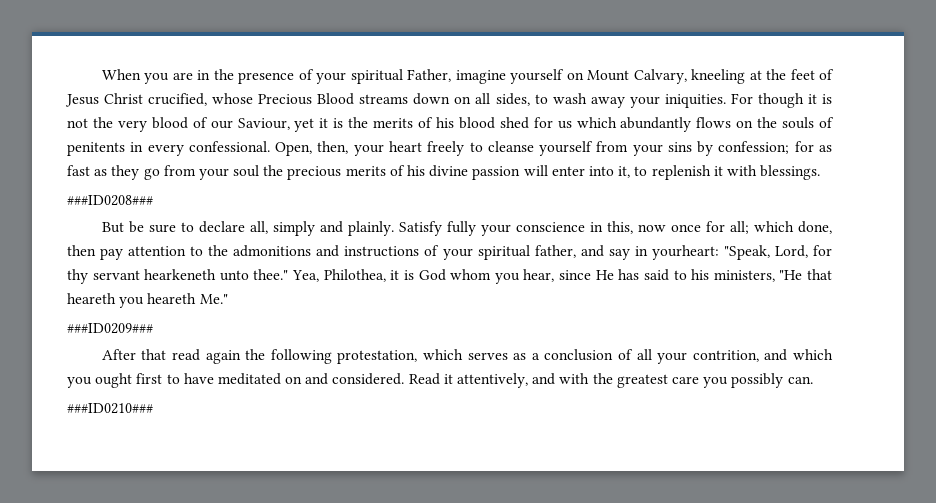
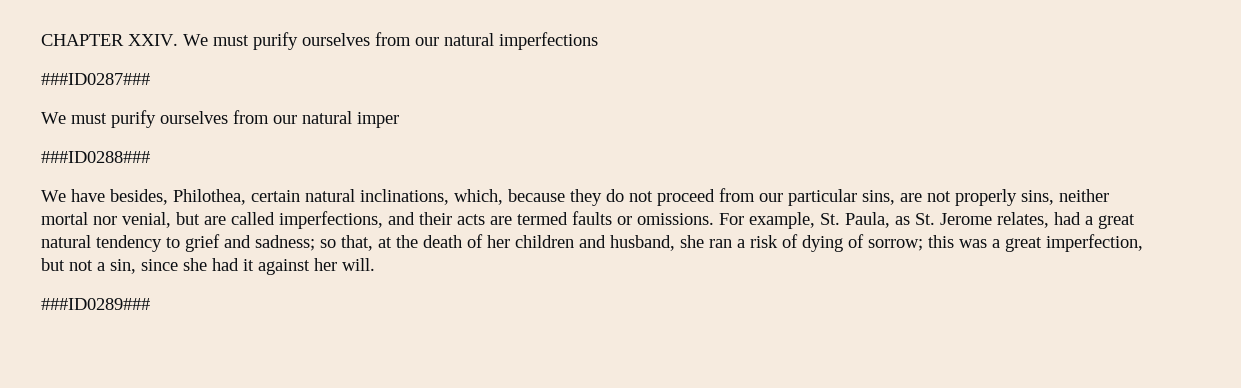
- When you are in the presence of your spiritual Father, imagine yourself on Mount Calvary, kneeling at the feet of Jesus Christ crucified, whose Precious Blood streams down on all sides, to wash away your iniquities. For though it is not the very blood of our Saviour, yet it is the merits of his blood shed for us which abundantly flows on the souls of penitents in every confessional. Open, then, your heart freely to cleanse yourself from your sins by confession; for as fast as they go from your soul the precious merits of his divine passion will enter into it, to replenish it with blessings.
- ###ID0208###
- But be sure to declare all, simply and plainly. Satisfy fully your conscience in this, now once for all; which done, then pay attention to the admonitions and instructions of your spiritual father, and say in yourheart: "Speak, Lord, for thy servant hearkeneth unto thee." Yea, Philothea, it is God whom you hear, since He has said to his ministers, "He that heareth you heareth Me."
- ###ID0209###
- After that read again the following protestation, which serves as a conclusion of all your contrition, and which you ought first to have meditated on and considered. Read it attentively, and with the greatest care you possibly can.
- ###ID0210###
+ CHAPTER XXIV. We must purify ourselves from our natural imperfections
+ ###ID0287###
+ We must purify ourselves from our natural imper
+ ###ID0288###
+ We have besides, Philothea, certain natural inclinations, which, because they do not proceed from our particular sins, are not properly sins, neither mortal nor venial, but are called imperfections, and their acts are termed faults or omissions. For example, St. Paula, as St. Jerome relates, had a great natural tendency to grief and sadness; so that, at the death of her children and husband, she ran a risk of dying of sorrow; this was a great imperfection, but not a sin, since she had it against her will.
+ ###ID0289###

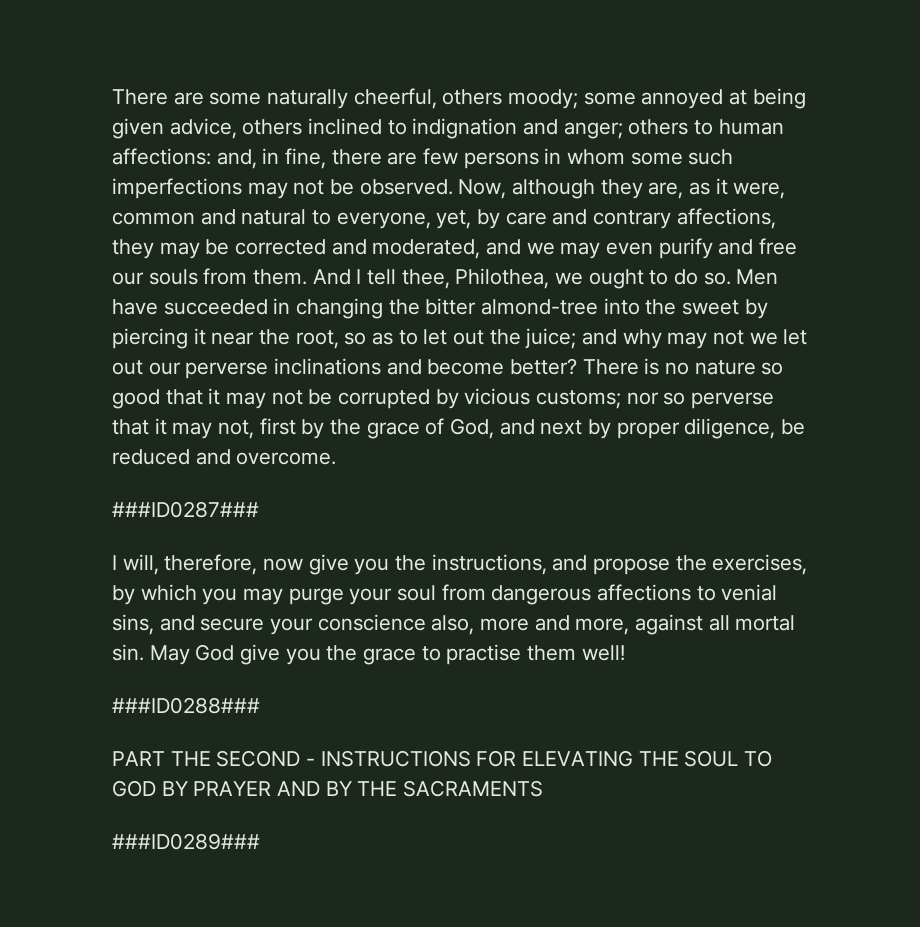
- CHAPTER XXIV. We must purify ourselves from our natural imperfections
+ There are some naturally cheerful, others moody; some annoyed at being given advice, others inclined to indignation and anger; others to human affections: and, in fine, there are few persons in whom some such imperfections may not be observed. Now, although they are, as it were, common and natural to everyone, yet, by care and contrary affections, they may be corrected and moderated, and we may even purify and free our souls from them. And I tell thee, Philothea, we ought to do so. Men have succeeded in changing the bitter almond-tree into the sweet by piercing it near the root, so as to let out the juice; and why may not we let out our perverse inclinations and become better? There is no nature so good that it may not be corrupted by vicious customs; nor so perverse that it may not, first by the grace of God, and next by proper diligence, be reduced and overcome.
  ###ID0287###
- We must purify ourselves from our natural imper
+ I will, therefore, now give you the instructions, and propose the exercises, by which you may purge your soul from dangerous affections to venial sins, and secure your conscience also, more and more, against all mortal sin. May God give you the grace to practise them well!
  ###ID0288###
- We have besides, Philothea, certain natural inclinations, which, because they do not proceed from our particular sins, are not properly sins, neither mortal nor venial, but are called imperfections, and their acts are termed faults or omissions. For example, St. Paula, as St. Jerome relates, had a great natural tendency to grief and sadness; so that, at the death of her children and husband, she ran a risk of dying of sorrow; this was a great imperfection, but not a sin, since she had it against her will.
+ PART THE SECOND - INSTRUCTIONS FOR ELEVATING THE SOUL TO GOD BY PRAYER AND BY THE SACRAMENTS

